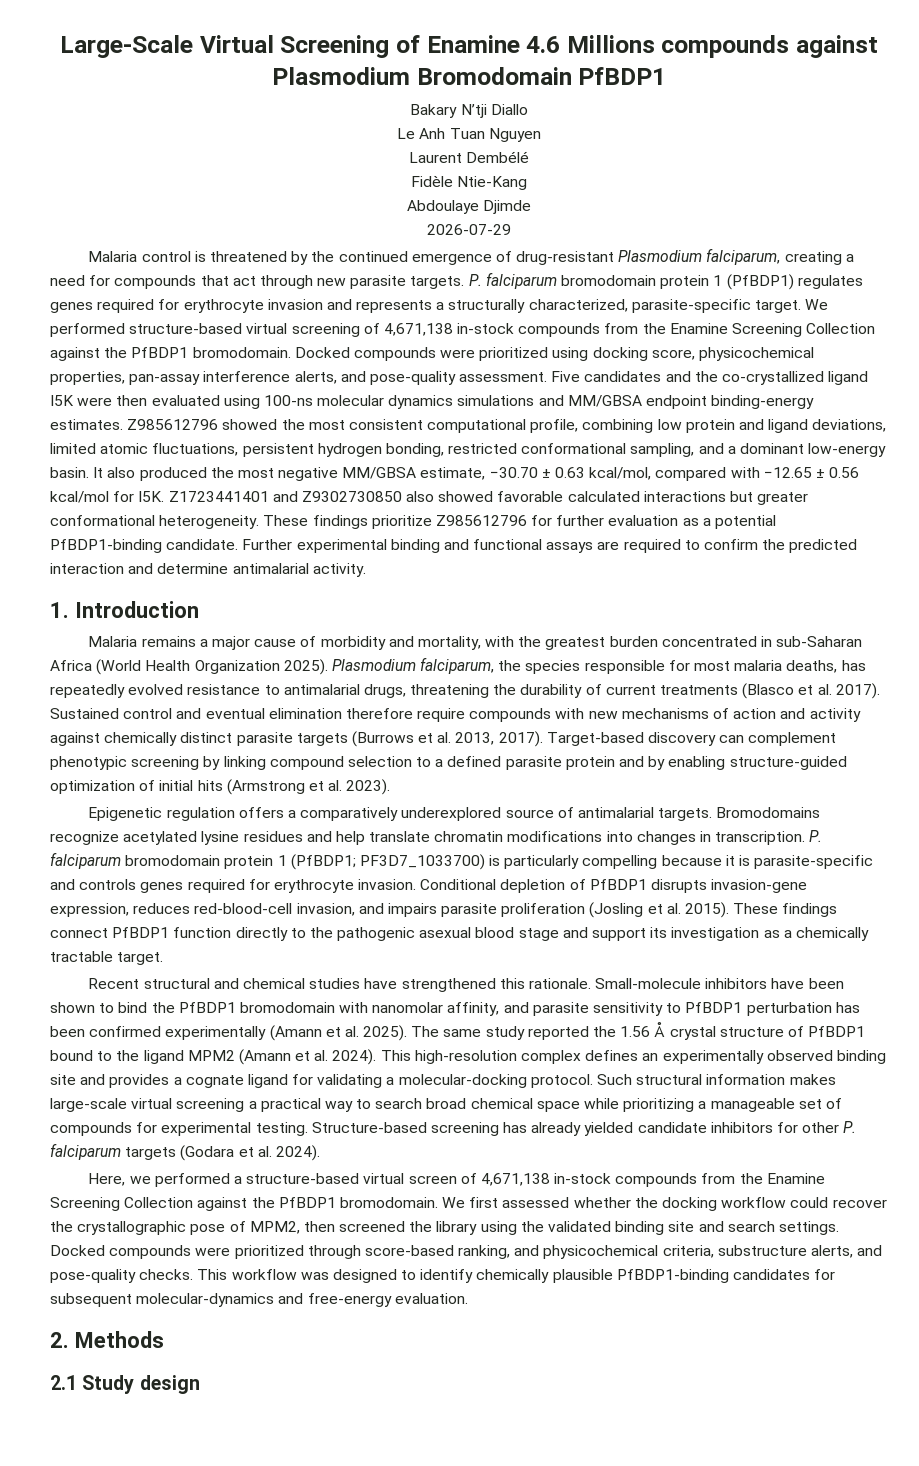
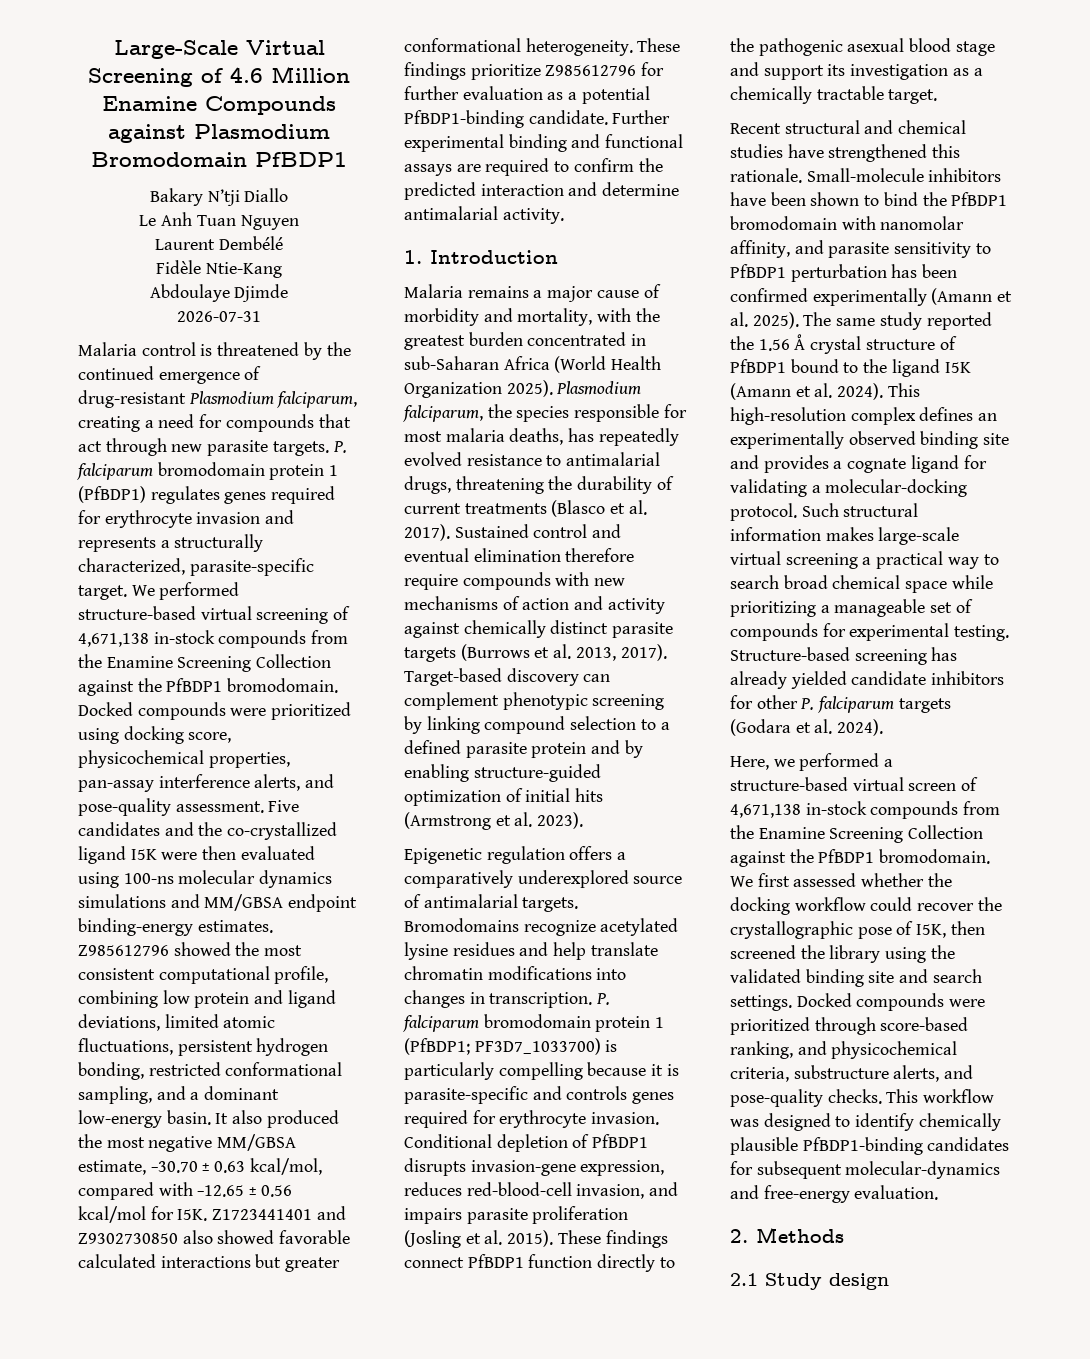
- Large-Scale Virtual Screening of Enamine 4.6 Millions compounds against Plasmodium Bromodomain PfBDP1
+ Large-Scale Virtual Screening of 4.6 Million Enamine Compounds against Plasmodium Bromodomain PfBDP1
- 2026-07-29
+ 2026-07-31
- The same study reported the 1.56 Å crystal structure of PfBDP1 bound to the ligand MPM2 (Amann et al. 2024).
+ The same study reported the 1.56 Å crystal structure of PfBDP1 bound to the ligand I5K (Amann et al. 2024).
- We first assessed whether the docking workflow could recover the crystallographic pose of MPM2, then screened the library using the validated binding site and search settings.
+ We first assessed whether the docking workflow could recover the crystallographic pose of I5K, then screened the library using the validated binding site and search settings.

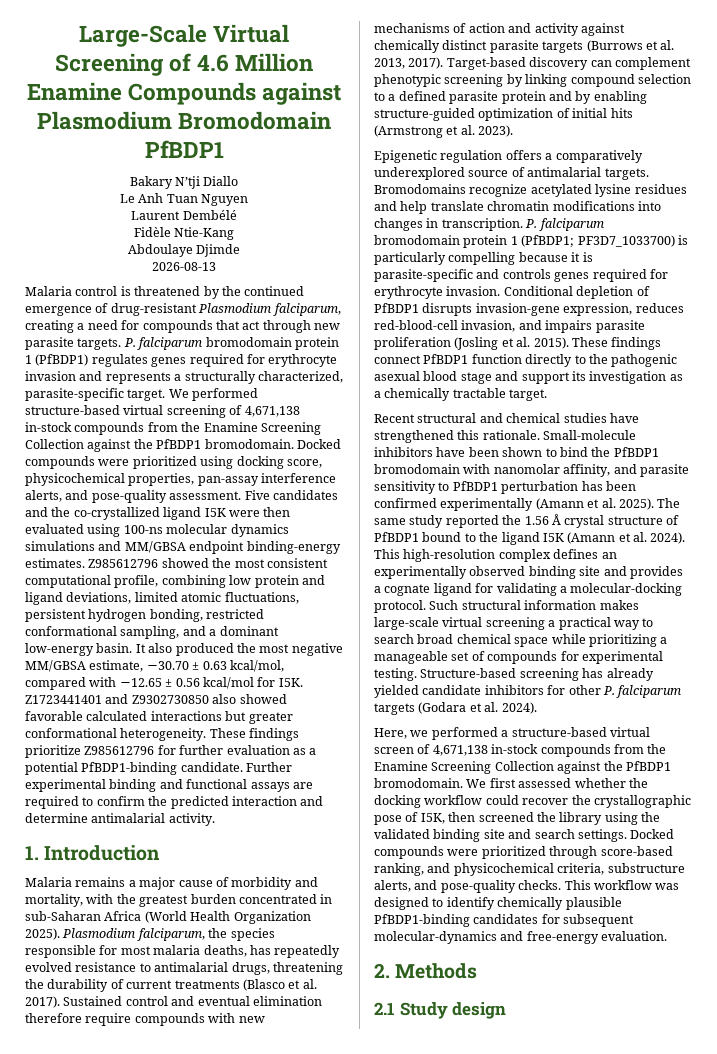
- 2026-07-31
+ 2026-08-13

